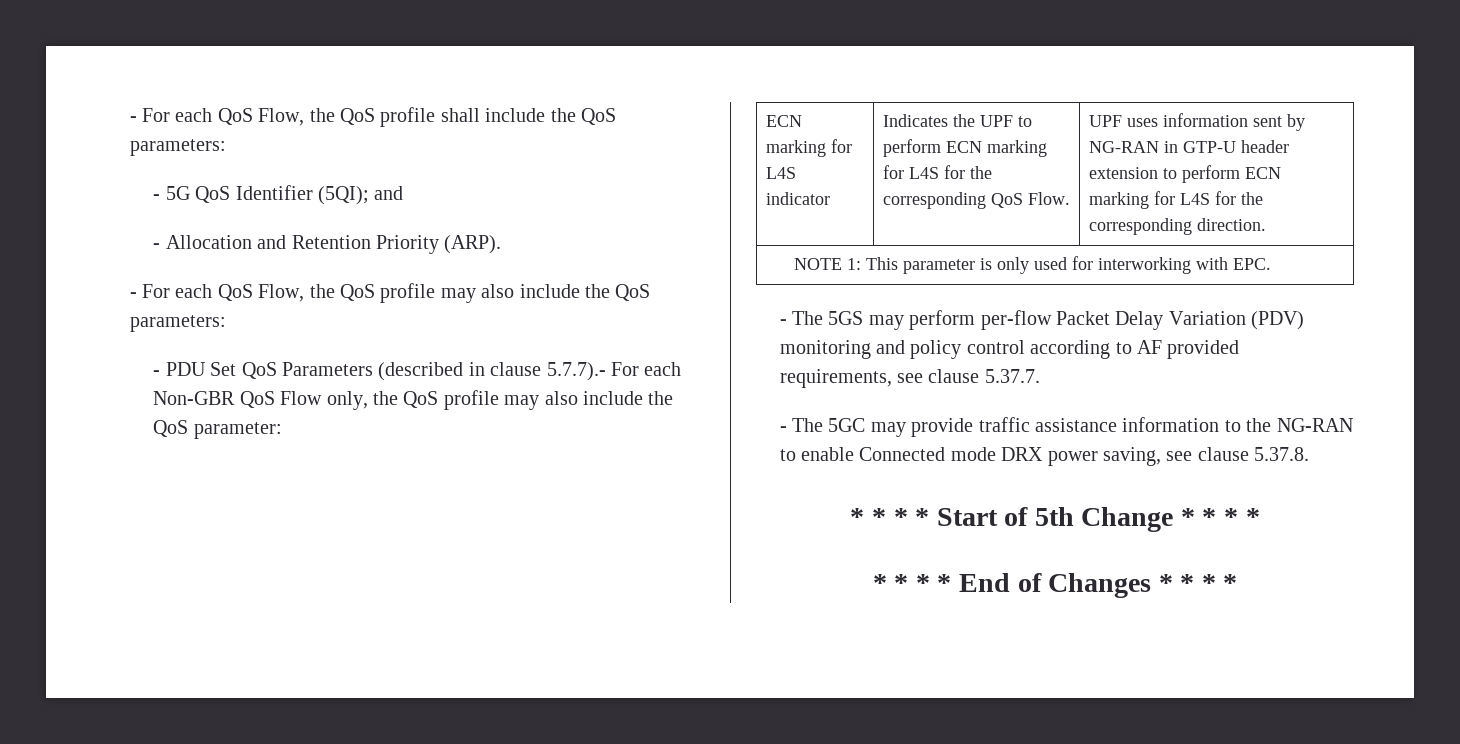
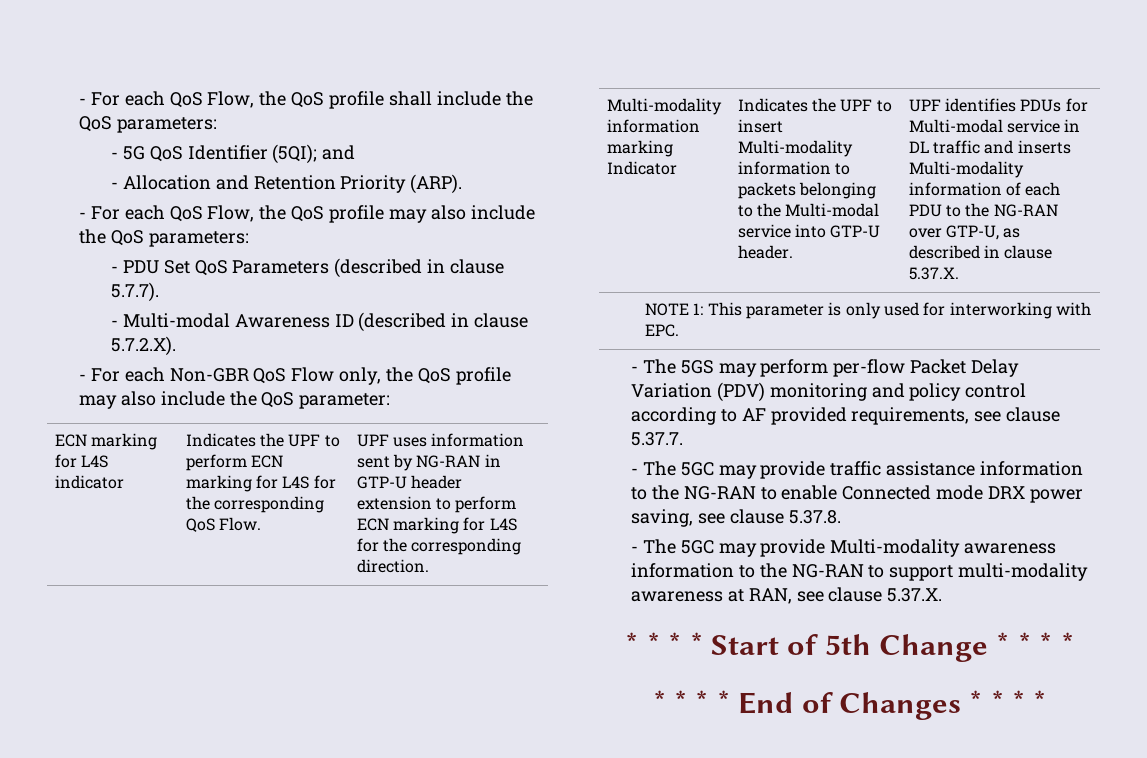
- - PDU Set QoS Parameters (described in clause 5.7.7).- For each Non-GBR QoS Flow only, the QoS profile may also include the QoS parameter:
+ - PDU Set QoS Parameters (described in clause 5.7.7).
+ - Multi-modal Awareness ID (described in clause 5.7.2.X).
+ - For each Non-GBR QoS Flow only, the QoS profile may also include the QoS parameter:
+ Multi-modality information marking Indicator | Indicates the UPF to insert Multi-modality information to packets belonging to the Multi-modal service into GTP-U header. | UPF identifies PDUs for Multi-modal service in DL traffic and inserts Multi-modality information of each PDU to the NG-RAN over GTP-U, as described in clause 5.37.X.
+ - The 5GC may provide Multi-modality awareness information to the NG-RAN to support multi-modality awareness at RAN, see clause 5.37.X.

